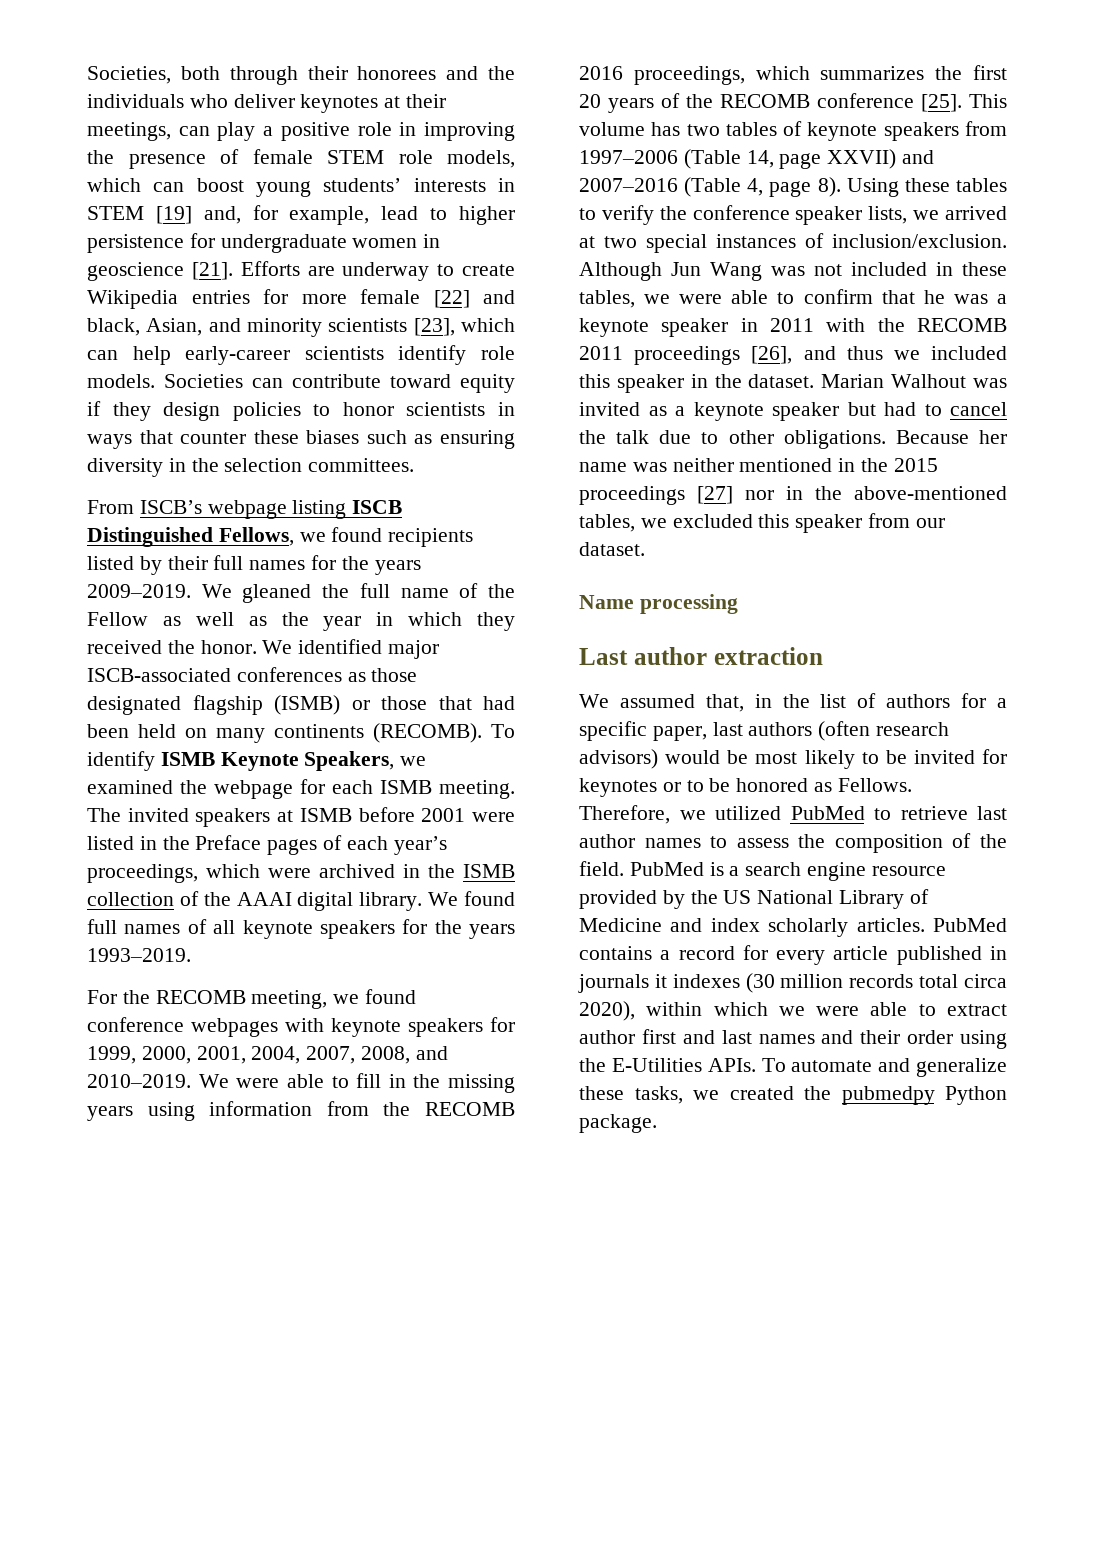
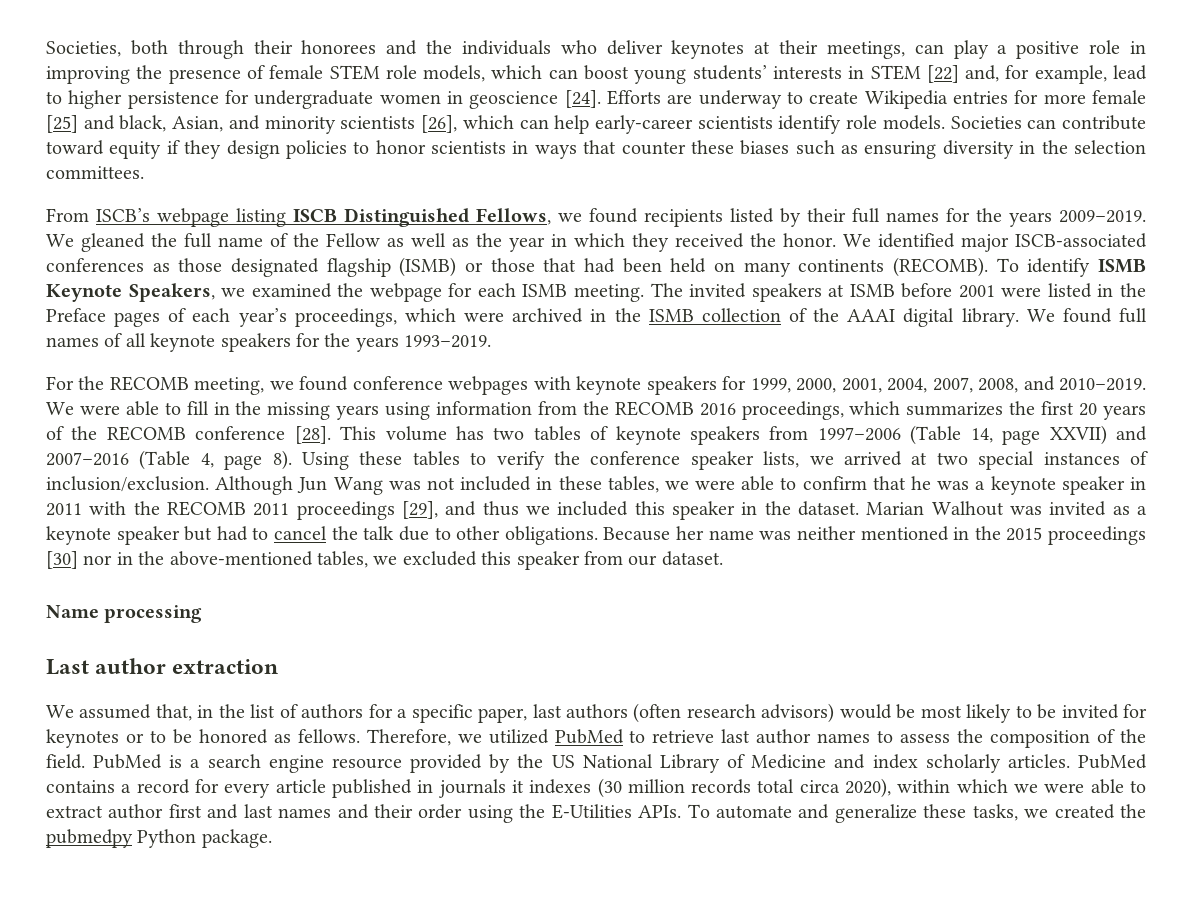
- Societies, both through their honorees and the individuals who deliver keynotes at their meetings, can play a positive role in improving the presence of female STEM role models, which can boost young students’ interests in STEM [19] and, for example, lead to higher persistence for undergraduate women in geoscience [21].
+ Societies, both through their honorees and the individuals who deliver keynotes at their meetings, can play a positive role in improving the presence of female STEM role models, which can boost young students’ interests in STEM [22] and, for example, lead to higher persistence for undergraduate women in geoscience [24].
- Efforts are underway to create Wikipedia entries for more female [22] and black, Asian, and minority scientists [23], which can help early-career scientists identify role models.
+ Efforts are underway to create Wikipedia entries for more female [25] and black, Asian, and minority scientists [26], which can help early-career scientists identify role models.
- We were able to fill in the missing years using information from the RECOMB 2016 proceedings, which summarizes the first 20 years of the RECOMB conference [25].
+ We were able to fill in the missing years using information from the RECOMB 2016 proceedings, which summarizes the first 20 years of the RECOMB conference [28].
- Although Jun Wang was not included in these tables, we were able to confirm that he was a keynote speaker in 2011 with the RECOMB 2011 proceedings [26], and thus we included this speaker in the dataset.
+ Although Jun Wang was not included in these tables, we were able to confirm that he was a keynote speaker in 2011 with the RECOMB 2011 proceedings [29], and thus we included this speaker in the dataset.
- Because her name was neither mentioned in the 2015 proceedings [27] nor in the above-mentioned tables, we excluded this speaker from our dataset.
+ Because her name was neither mentioned in the 2015 proceedings [30] nor in the above-mentioned tables, we excluded this speaker from our dataset.
- We assumed that, in the list of authors for a specific paper, last authors (often research advisors) would be most likely to be invited for keynotes or to be honored as Fellows.
+ We assumed that, in the list of authors for a specific paper, last authors (often research advisors) would be most likely to be invited for keynotes or to be honored as fellows.

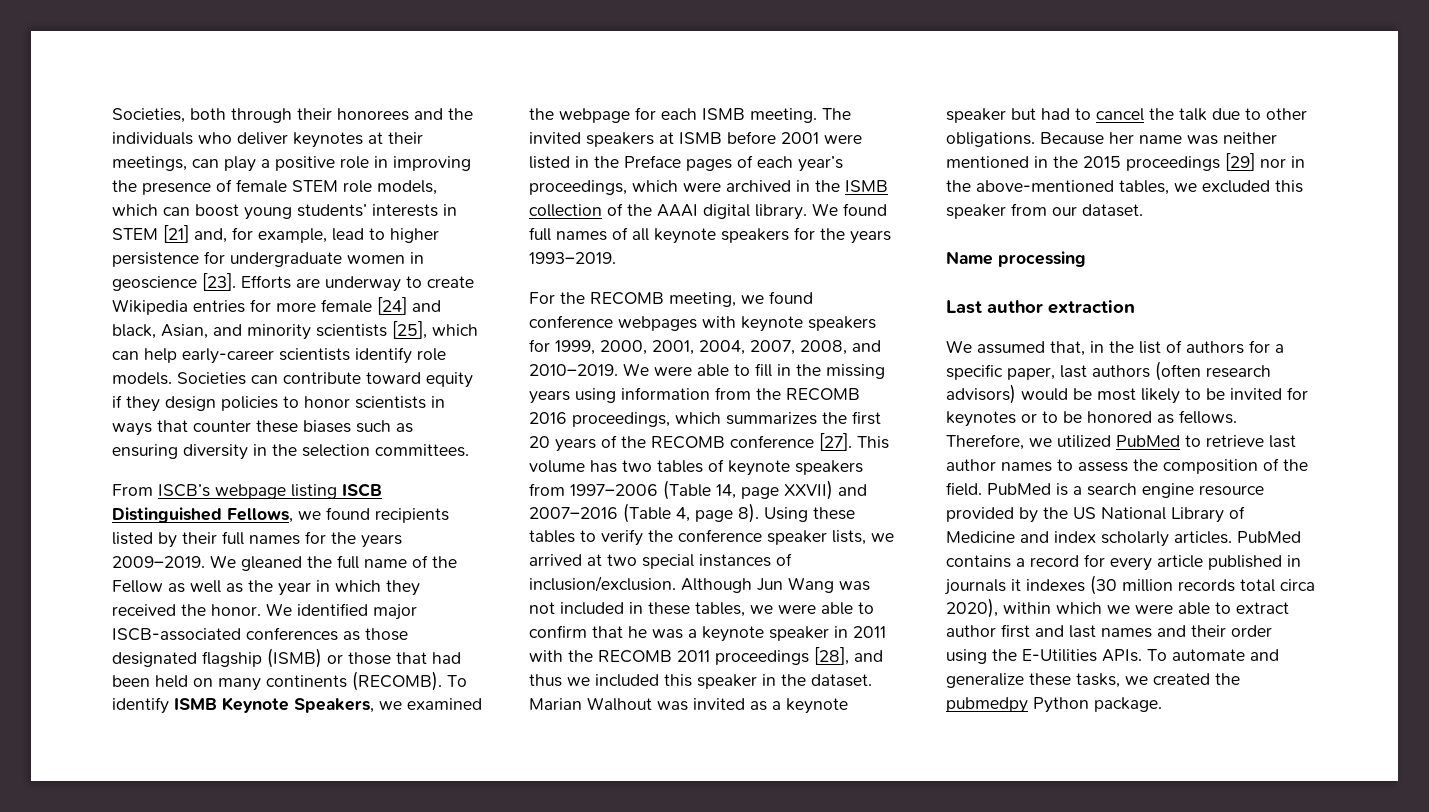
- Societies, both through their honorees and the individuals who deliver keynotes at their meetings, can play a positive role in improving the presence of female STEM role models, which can boost young students’ interests in STEM [22] and, for example, lead to higher persistence for undergraduate women in geoscience [24].
+ Societies, both through their honorees and the individuals who deliver keynotes at their meetings, can play a positive role in improving the presence of female STEM role models, which can boost young students’ interests in STEM [21] and, for example, lead to higher persistence for undergraduate women in geoscience [23].
- Efforts are underway to create Wikipedia entries for more female [25] and black, Asian, and minority scientists [26], which can help early-career scientists identify role models.
+ Efforts are underway to create Wikipedia entries for more female [24] and black, Asian, and minority scientists [25], which can help early-career scientists identify role models.
- We were able to fill in the missing years using information from the RECOMB 2016 proceedings, which summarizes the first 20 years of the RECOMB conference [28].
+ We were able to fill in the missing years using information from the RECOMB 2016 proceedings, which summarizes the first 20 years of the RECOMB conference [27].
- Although Jun Wang was not included in these tables, we were able to confirm that he was a keynote speaker in 2011 with the RECOMB 2011 proceedings [29], and thus we included this speaker in the dataset.
+ Although Jun Wang was not included in these tables, we were able to confirm that he was a keynote speaker in 2011 with the RECOMB 2011 proceedings [28], and thus we included this speaker in the dataset.
- Because her name was neither mentioned in the 2015 proceedings [30] nor in the above-mentioned tables, we excluded this speaker from our dataset.
+ Because her name was neither mentioned in the 2015 proceedings [29] nor in the above-mentioned tables, we excluded this speaker from our dataset.

